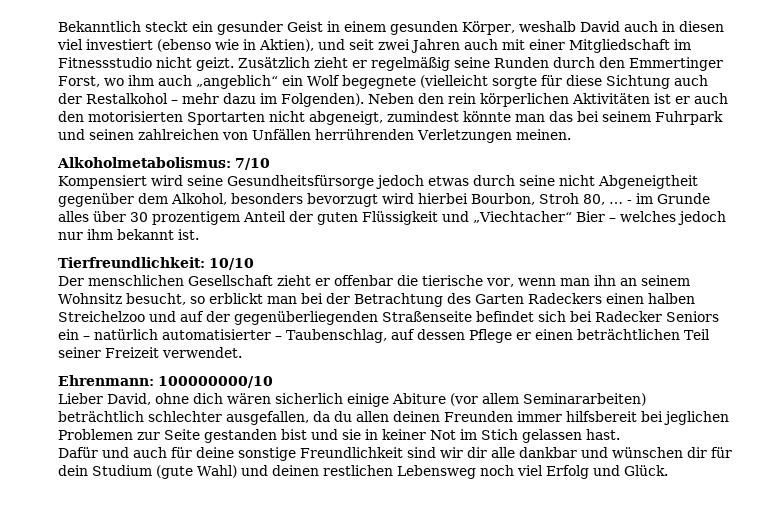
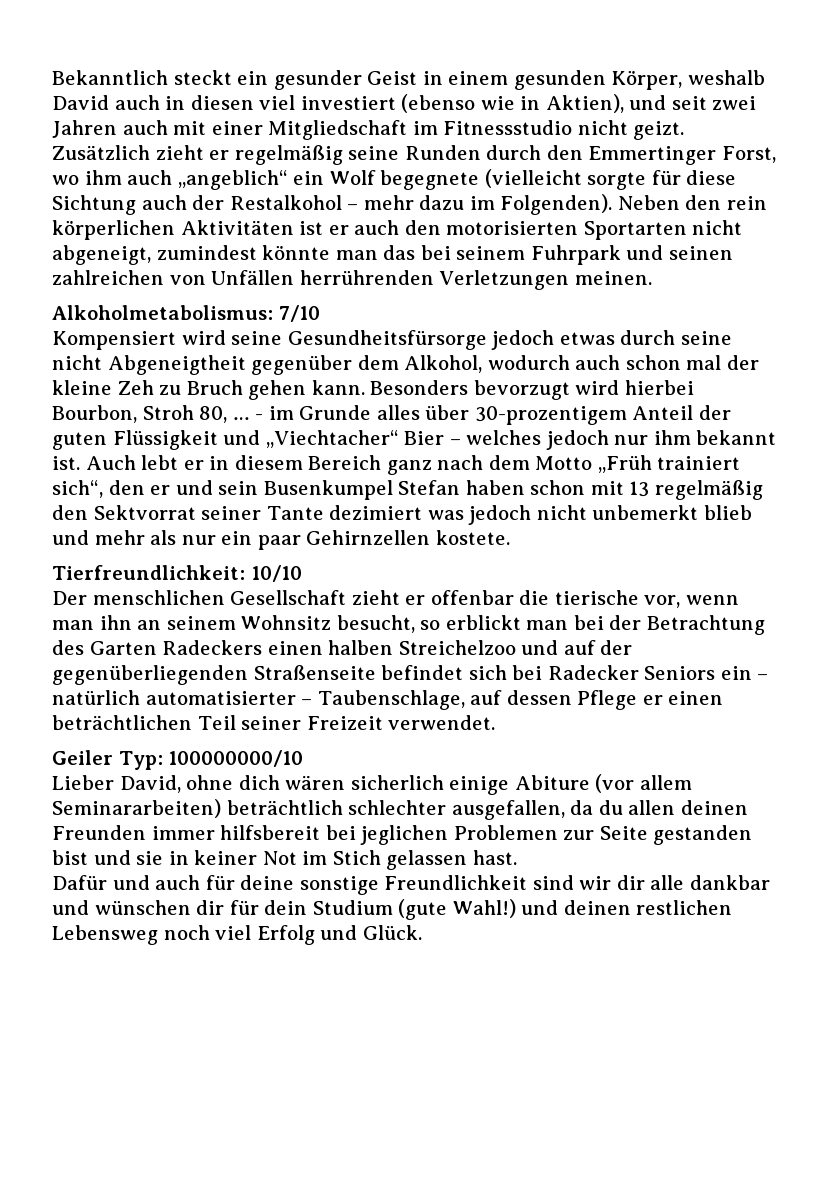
- Kompensiert wird seine Gesundheitsfürsorge jedoch etwas durch seine nicht Abgeneigtheit gegenüber dem Alkohol, besonders bevorzugt wird hierbei Bourbon, Stroh 80, …
+ Kompensiert wird seine Gesundheitsfürsorge jedoch etwas durch seine nicht Abgeneigtheit gegenüber dem Alkohol, wodurch auch schon mal der kleine Zeh zu Bruch gehen kann. Besonders bevorzugt wird hierbei Bourbon, Stroh 80, …
- - im Grunde alles über 30 prozentigem Anteil der guten Flüssigkeit und „Viechtacher“ Bier – welches jedoch nur ihm bekannt ist.
+ - im Grunde alles über 30-prozentigem Anteil der guten Flüssigkeit und „Viechtacher“ Bier – welches jedoch nur ihm bekannt ist. Auch lebt er in diesem Bereich ganz nach dem Motto „Früh trainiert sich“, den er und sein Busenkumpel Stefan haben schon mit 13 regelmäßig den Sektvorrat seiner Tante dezimiert was jedoch nicht unbemerkt blieb und mehr als nur ein paar Gehirnzellen kostete.
- Der menschlichen Gesellschaft zieht er offenbar die tierische vor, wenn man ihn an seinem Wohnsitz besucht, so erblickt man bei der Betrachtung des Garten Radeckers einen halben Streichelzoo und auf der gegenüberliegenden Straßenseite befindet sich bei Radecker Seniors ein – natürlich automatisierter – Taubenschlag, auf dessen Pflege er einen beträchtlichen Teil seiner Freizeit verwendet.
+ Der menschlichen Gesellschaft zieht er offenbar die tierische vor, wenn man ihn an seinem Wohnsitz besucht, so erblickt man bei der Betrachtung des Garten Radeckers einen halben Streichelzoo und auf der gegenüberliegenden Straßenseite befindet sich bei Radecker Seniors ein – natürlich automatisierter – Taubenschlage, auf dessen Pflege er einen beträchtlichen Teil seiner Freizeit verwendet.
- Ehrenmann: 100000000/10
+ Geiler Typ: 100000000/10
- Dafür und auch für deine sonstige Freundlichkeit sind wir dir alle dankbar und wünschen dir für dein Studium (gute Wahl) und deinen restlichen Lebensweg noch viel Erfolg und Glück.
+ Dafür und auch für deine sonstige Freundlichkeit sind wir dir alle dankbar und wünschen dir für dein Studium (gute Wahl!) und deinen restlichen Lebensweg noch viel Erfolg und Glück.

